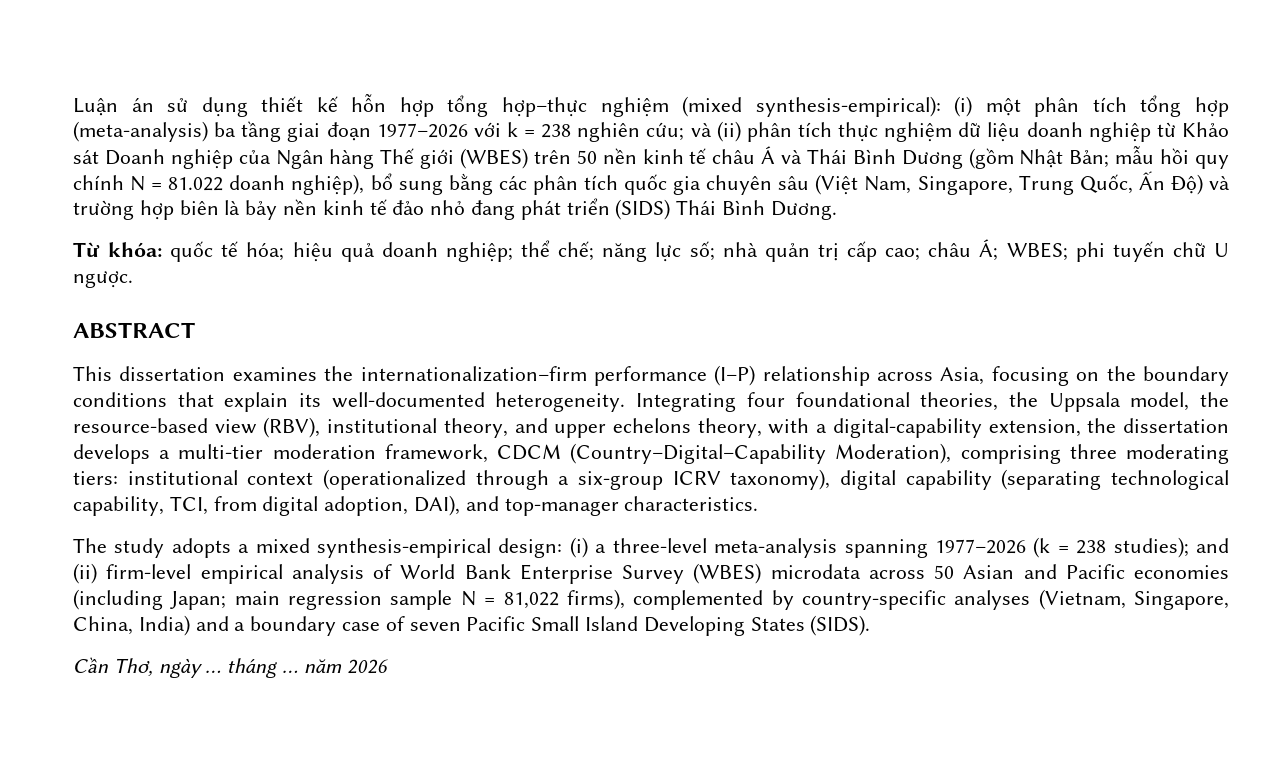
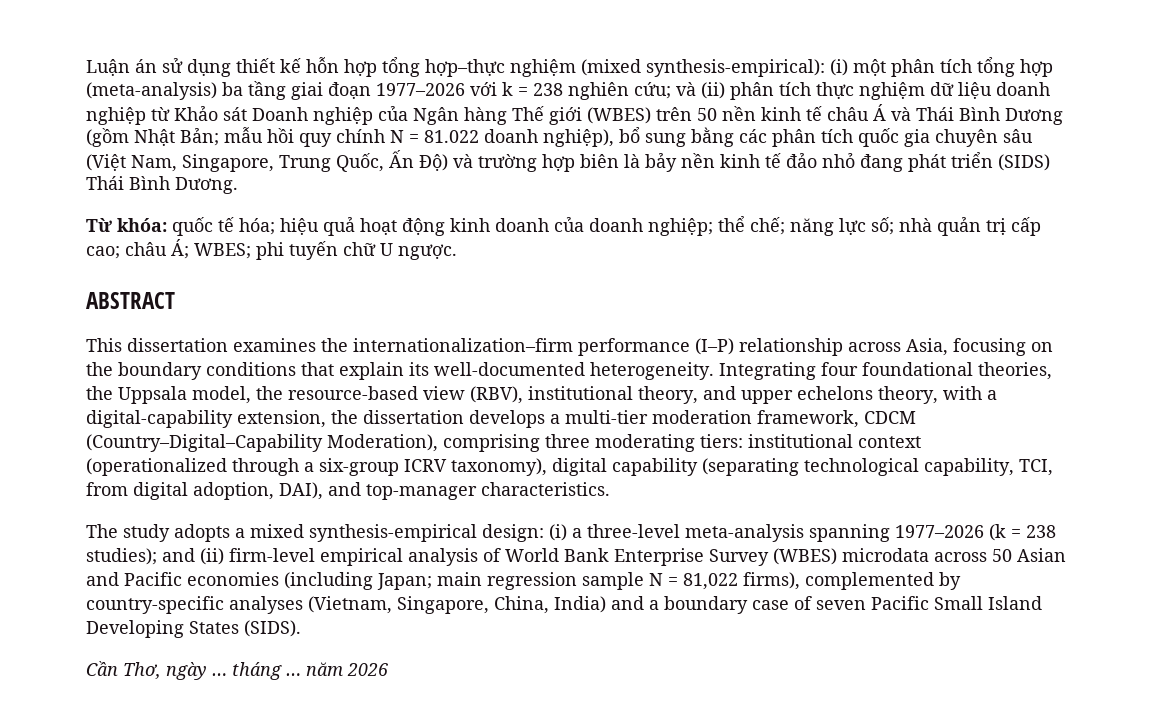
- Từ khóa: quốc tế hóa; hiệu quả doanh nghiệp; thể chế; năng lực số; nhà quản trị cấp cao; châu Á; WBES; phi tuyến chữ U ngược.
+ Từ khóa: quốc tế hóa; hiệu quả hoạt động kinh doanh của doanh nghiệp; thể chế; năng lực số; nhà quản trị cấp cao; châu Á; WBES; phi tuyến chữ U ngược.

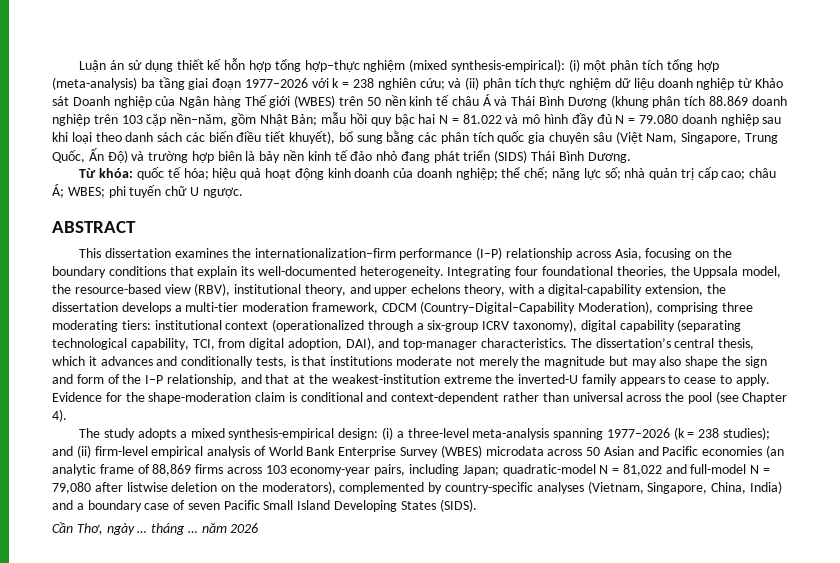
- và (ii) phân tích thực nghiệm dữ liệu doanh nghiệp từ Khảo sát Doanh nghiệp của Ngân hàng Thế giới (WBES) trên 50 nền kinh tế châu Á và Thái Bình Dương (gồm Nhật Bản;
+ và (ii) phân tích thực nghiệm dữ liệu doanh nghiệp từ Khảo sát Doanh nghiệp của Ngân hàng Thế giới (WBES) trên 50 nền kinh tế châu Á và Thái Bình Dương (khung phân tích 88.869 doanh nghiệp trên 103 cặp nền–năm, gồm Nhật Bản;
- mẫu hồi quy chính N = 81.022 doanh nghiệp), bổ sung bằng các phân tích quốc gia chuyên sâu (Việt Nam, Singapore, Trung Quốc, Ấn Độ) và trường hợp biên là bảy nền kinh tế đảo nhỏ đang phát triển (SIDS) Thái Bình Dương.
+ mẫu hồi quy bậc hai N = 81.022 và mô hình đầy đủ N = 79.080 doanh nghiệp sau khi loại theo danh sách các biến điều tiết khuyết), bổ sung bằng các phân tích quốc gia chuyên sâu (Việt Nam, Singapore, Trung Quốc, Ấn Độ) và trường hợp biên là bảy nền kinh tế đảo nhỏ đang phát triển (SIDS) Thái Bình Dương.
+ The dissertation’s central thesis, which it advances and conditionally tests, is that institutions moderate not merely the magnitude but may also shape the sign and form of the I–P relationship, and that at the weakest-institution extreme the inverted-U family appears to cease to apply. Evidence for the shape-moderation claim is conditional and context-dependent rather than universal across the pool (see Chapter 4).
- The study adopts a mixed synthesis-empirical design: (i) a three-level meta-analysis spanning 1977–2026 (k = 238 studies); and (ii) firm-level empirical analysis of World Bank Enterprise Survey (WBES) microdata across 50 Asian and Pacific economies (including Japan; main regression sample N = 81,022 firms), complemented by country-specific analyses (Vietnam, Singapore, China, India) and a boundary case of seven Pacific Small Island Developing States (SIDS).
+ The study adopts a mixed synthesis-empirical design: (i) a three-level meta-analysis spanning 1977–2026 (k = 238 studies); and (ii) firm-level empirical analysis of World Bank Enterprise Survey (WBES) microdata across 50 Asian and Pacific economies (an analytic frame of 88,869 firms across 103 economy-year pairs, including Japan; quadratic-model N = 81,022 and full-model N = 79,080 after listwise deletion on the moderators), complemented by country-specific analyses (Vietnam, Singapore, China, India) and a boundary case of seven Pacific Small Island Developing States (SIDS).

